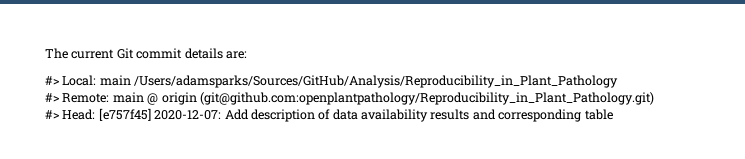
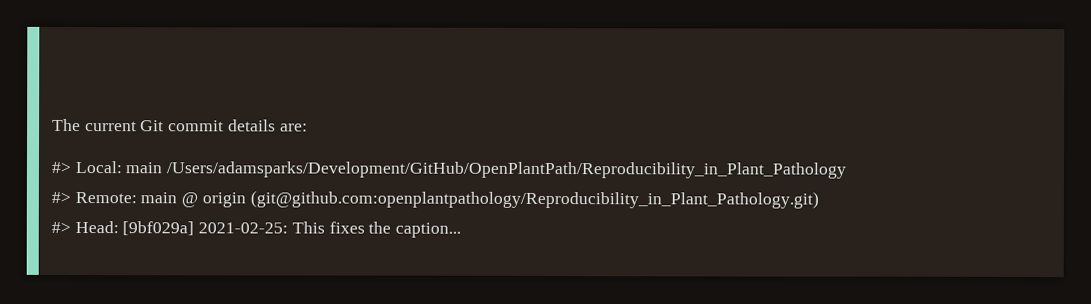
- #> Local: main /Users/adamsparks/Sources/GitHub/Analysis/Reproducibility_in_Plant_Pathology
+ #> Local: main /Users/adamsparks/Development/GitHub/OpenPlantPath/Reproducibility_in_Plant_Pathology
- #> Head: [e757f45] 2020-12-07: Add description of data availability results and corresponding table
+ #> Head: [9bf029a] 2021-02-25: This fixes the caption...

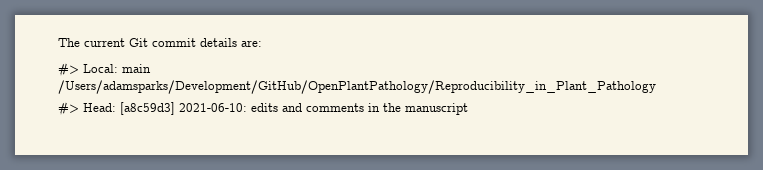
- #> Local: main /Users/adamsparks/Development/GitHub/OpenPlantPath/Reproducibility_in_Plant_Pathology
- #> Remote: main @ origin (git@github.com:openplantpathology/Reproducibility_in_Plant_Pathology.git)
- #> Head: [9bf029a] 2021-02-25: This fixes the caption...
+ #> Local: main /Users/adamsparks/Development/GitHub/OpenPlantPathology/Reproducibility_in_Plant_Pathology
+ #> Head: [a8c59d3] 2021-06-10: edits and comments in the manuscript

